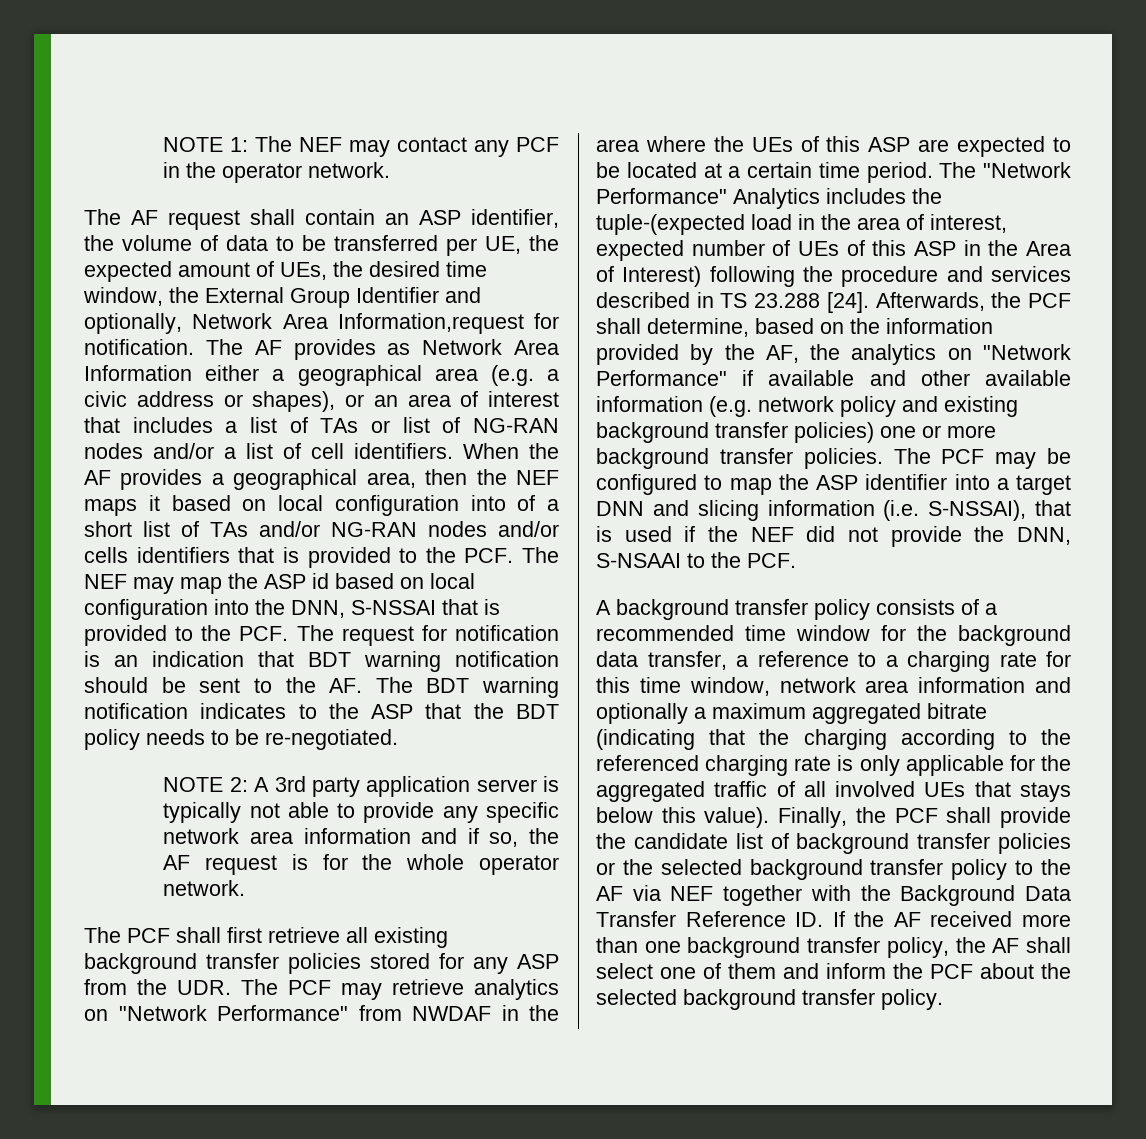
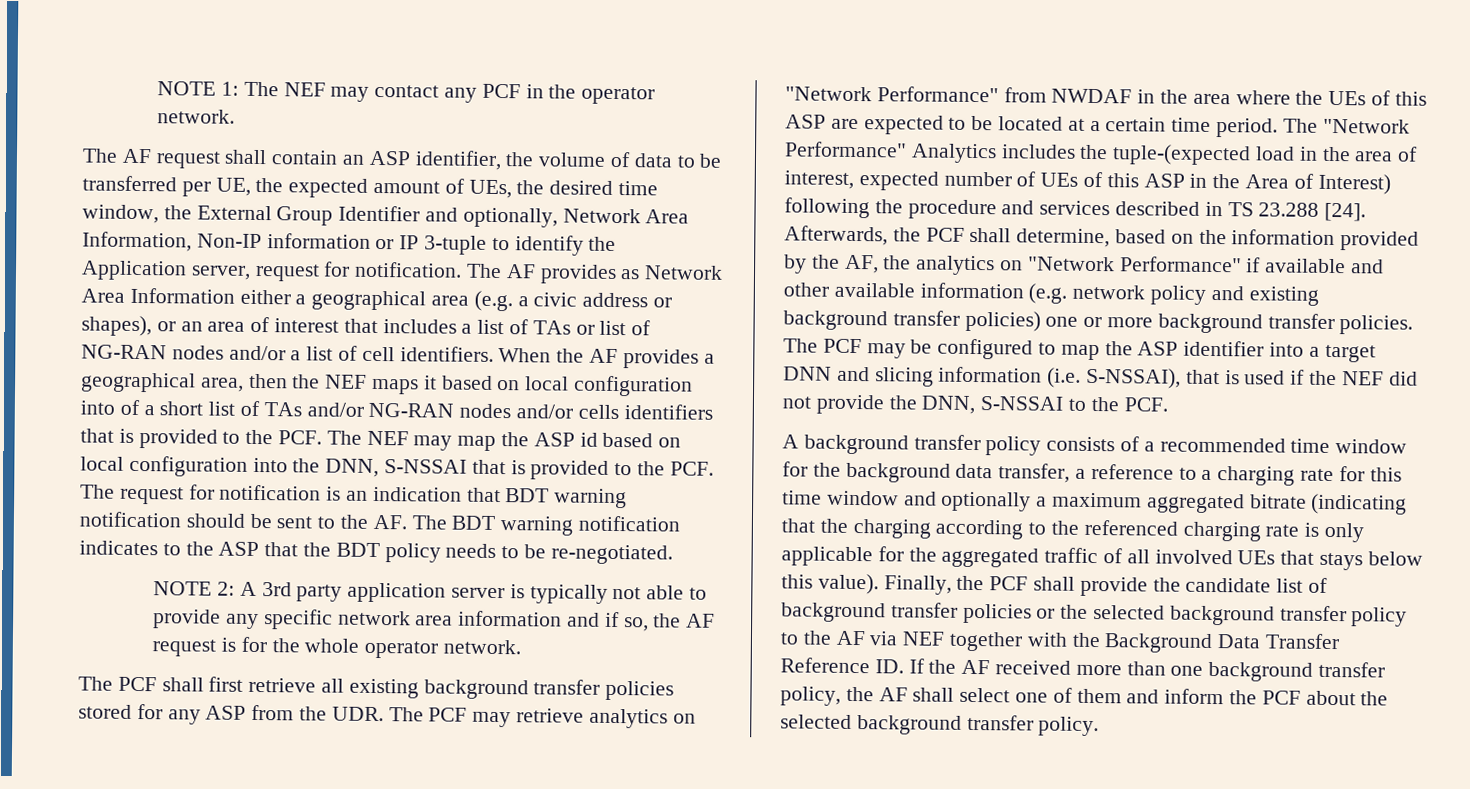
- The AF request shall contain an ASP identifier, the volume of data to be transferred per UE, the expected amount of UEs, the desired time window, the External Group Identifier and optionally, Network Area Information,request for notification.
+ The AF request shall contain an ASP identifier, the volume of data to be transferred per UE, the expected amount of UEs, the desired time window, the External Group Identifier and optionally, Network Area Information, Non-IP information or IP 3-tuple to identify the Application server, request for notification.
- The PCF may be configured to map the ASP identifier into a target DNN and slicing information (i.e. S-NSSAI), that is used if the NEF did not provide the DNN, S-NSAAI to the PCF.
+ The PCF may be configured to map the ASP identifier into a target DNN and slicing information (i.e. S-NSSAI), that is used if the NEF did not provide the DNN, S-NSSAI to the PCF.
- A background transfer policy consists of a recommended time window for the background data transfer, a reference to a charging rate for this time window, network area information and optionally a maximum aggregated bitrate (indicating that the charging according to the referenced charging rate is only applicable for the aggregated traffic of all involved UEs that stays below this value).
+ A background transfer policy consists of a recommended time window for the background data transfer, a reference to a charging rate for this time window and optionally a maximum aggregated bitrate (indicating that the charging according to the referenced charging rate is only applicable for the aggregated traffic of all involved UEs that stays below this value).

